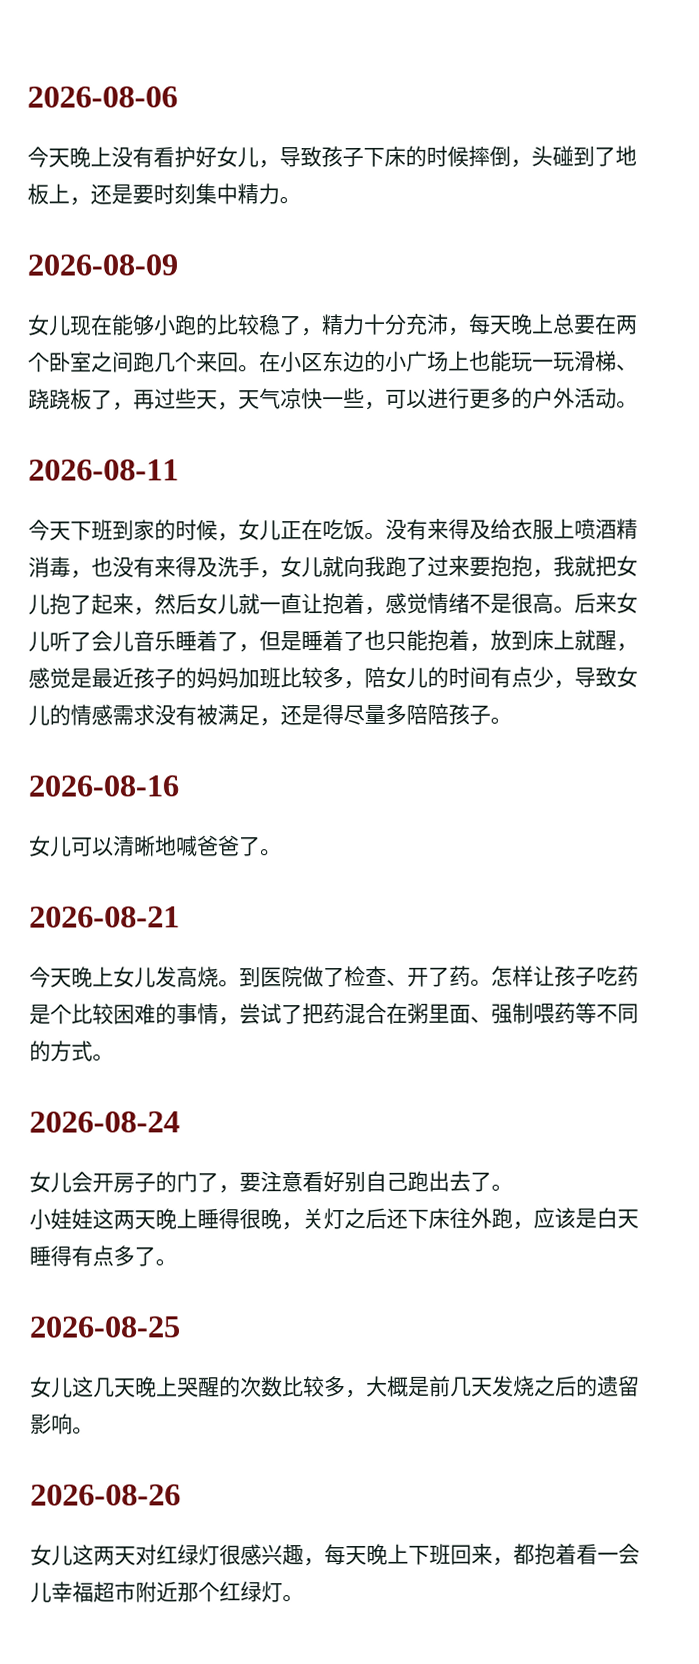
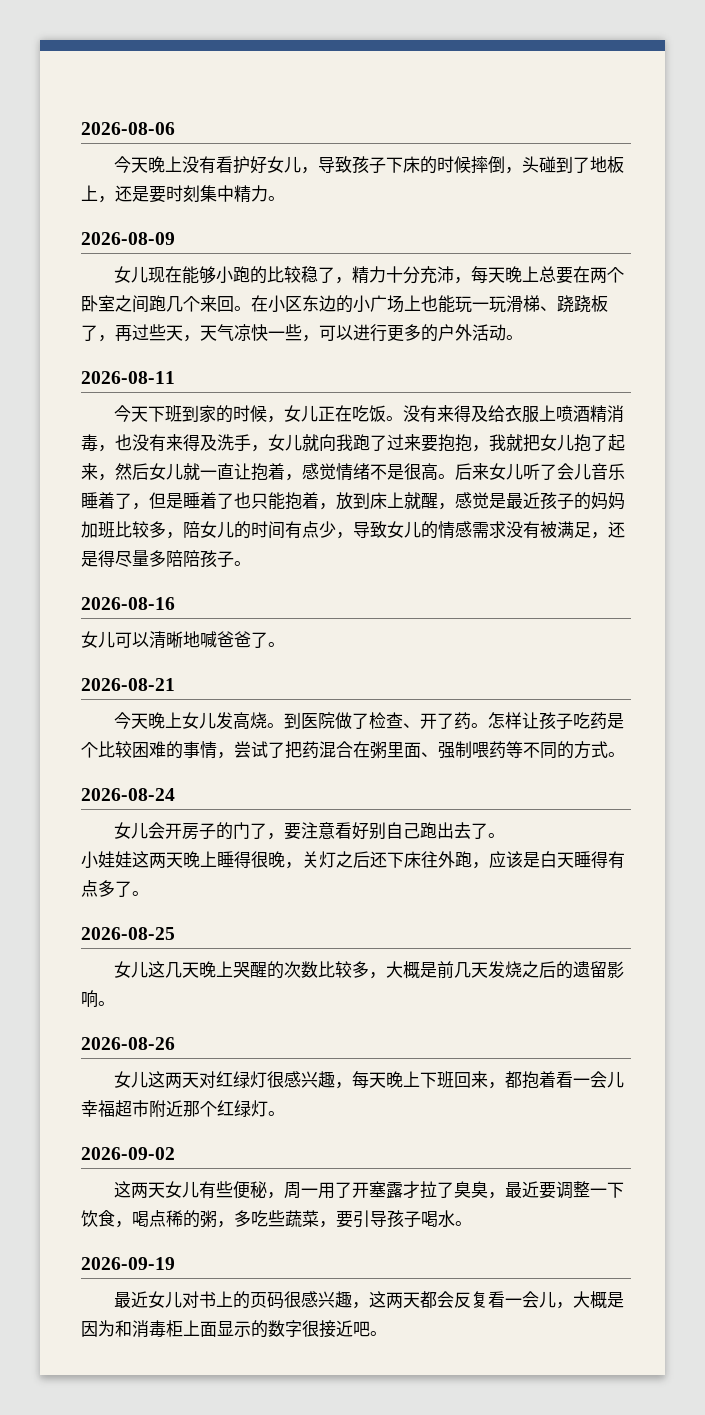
+ 2026-09-02
+ 这两天女儿有些便秘，周一用了开塞露才拉了臭臭，最近要调整一下饮食，喝点稀的粥，多吃些蔬菜，要引导孩子喝水。
+ 2026-09-19
+ 最近女儿对书上的页码很感兴趣，这两天都会反复看一会儿，大概是因为和消毒柜上面显示的数字很接近吧。

